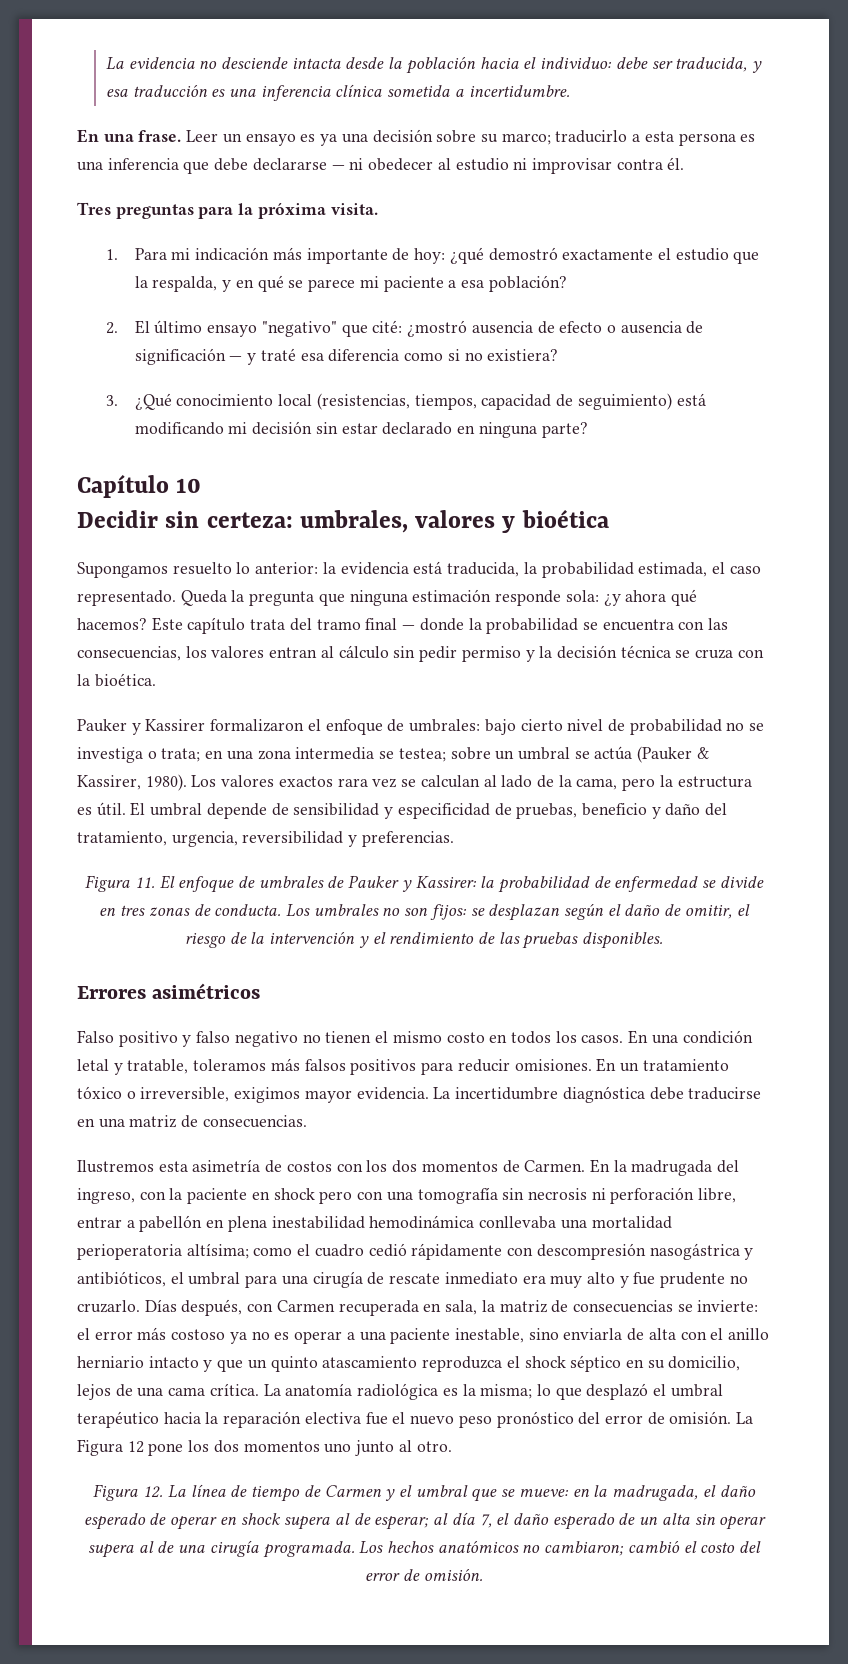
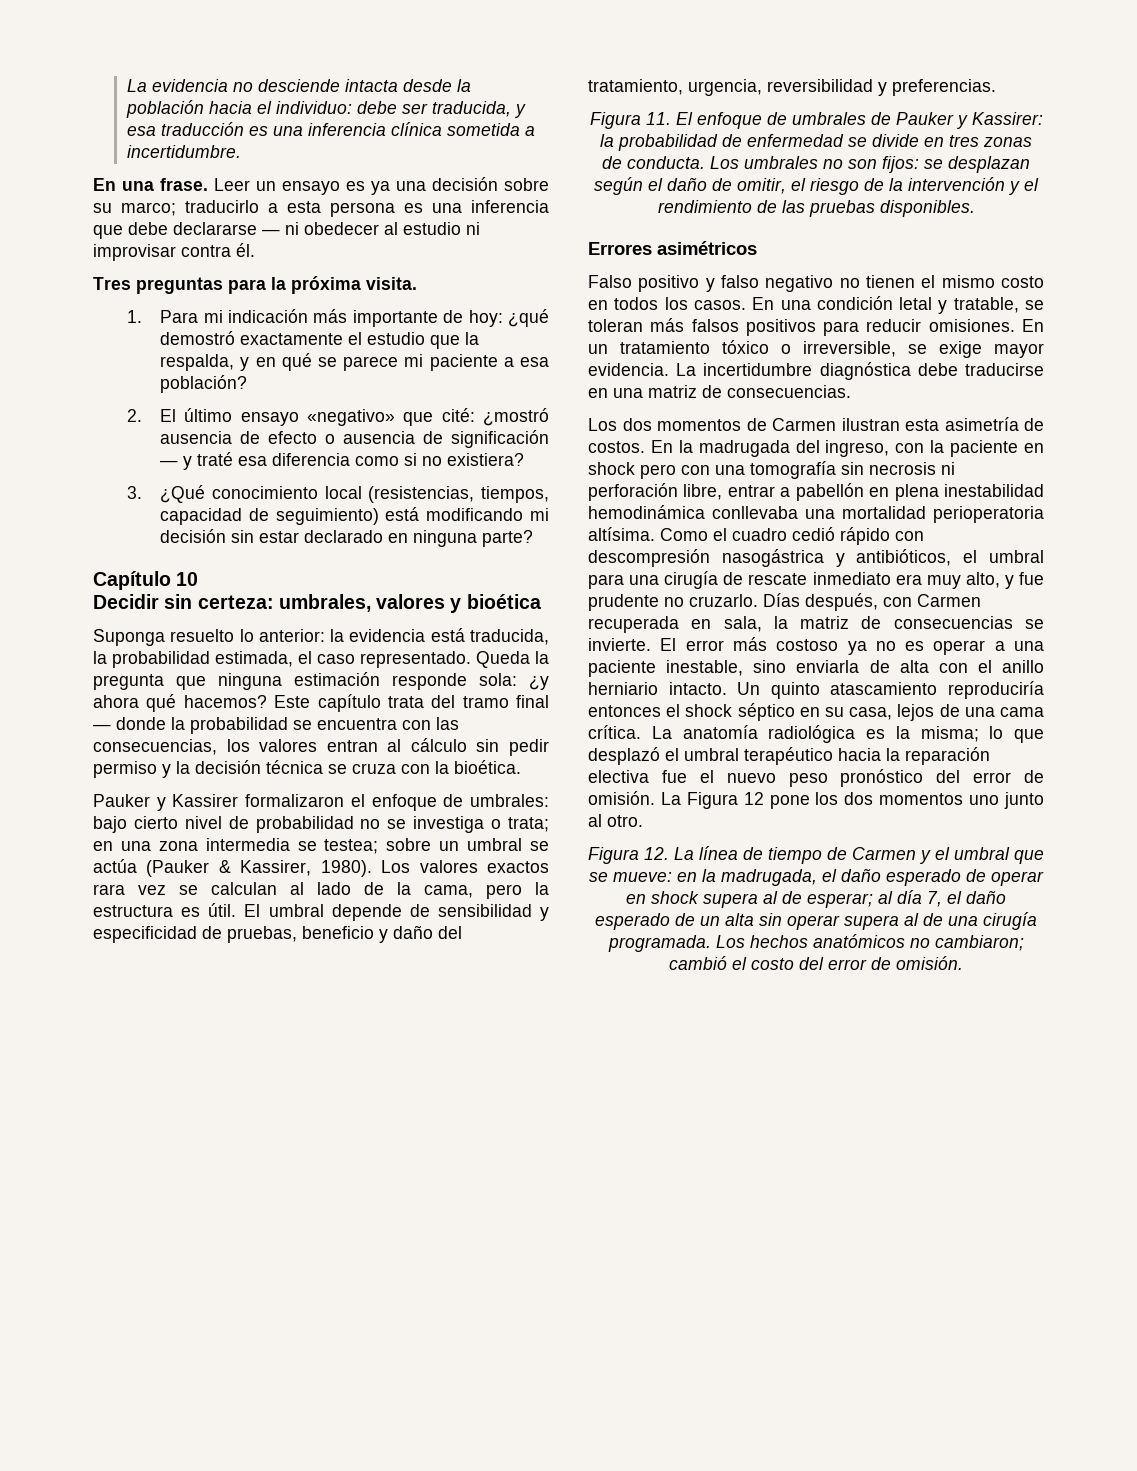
- 2. El último ensayo "negativo" que cité: ¿mostró ausencia de efecto o ausencia de significación — y traté esa diferencia como si no existiera?
+ 2. El último ensayo «negativo» que cité: ¿mostró ausencia de efecto o ausencia de significación — y traté esa diferencia como si no existiera?
- Supongamos resuelto lo anterior: la evidencia está traducida, la probabilidad estimada, el caso representado.
+ Suponga resuelto lo anterior: la evidencia está traducida, la probabilidad estimada, el caso representado.
- En una condición letal y tratable, toleramos más falsos positivos para reducir omisiones.
+ En una condición letal y tratable, se toleran más falsos positivos para reducir omisiones.
- En un tratamiento tóxico o irreversible, exigimos mayor evidencia.
+ En un tratamiento tóxico o irreversible, se exige mayor evidencia.
- Ilustremos esta asimetría de costos con los dos momentos de Carmen.
+ Los dos momentos de Carmen ilustran esta asimetría de costos.
- En la madrugada del ingreso, con la paciente en shock pero con una tomografía sin necrosis ni perforación libre, entrar a pabellón en plena inestabilidad hemodinámica conllevaba una mortalidad perioperatoria altísima; como el cuadro cedió rápidamente con descompresión nasogástrica y antibióticos, el umbral para una cirugía de rescate inmediato era muy alto y fue prudente no cruzarlo.
+ En la madrugada del ingreso, con la paciente en shock pero con una tomografía sin necrosis ni perforación libre, entrar a pabellón en plena inestabilidad hemodinámica conllevaba una mortalidad perioperatoria altísima. Como el cuadro cedió rápido con descompresión nasogástrica y antibióticos, el umbral para una cirugía de rescate inmediato era muy alto, y fue prudente no cruzarlo.
- Días después, con Carmen recuperada en sala, la matriz de consecuencias se invierte: el error más costoso ya no es operar a una paciente inestable, sino enviarla de alta con el anillo herniario intacto y que un quinto atascamiento reproduzca el shock séptico en su domicilio, lejos de una cama crítica.
+ Días después, con Carmen recuperada en sala, la matriz de consecuencias se invierte. El error más costoso ya no es operar a una paciente inestable, sino enviarla de alta con el anillo herniario intacto. Un quinto atascamiento reproduciría entonces el shock séptico en su casa, lejos de una cama crítica.

